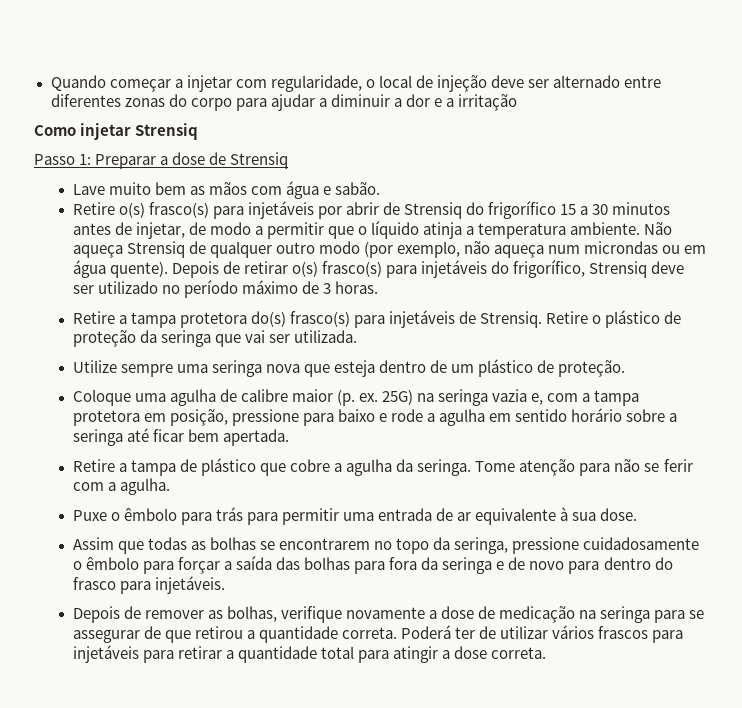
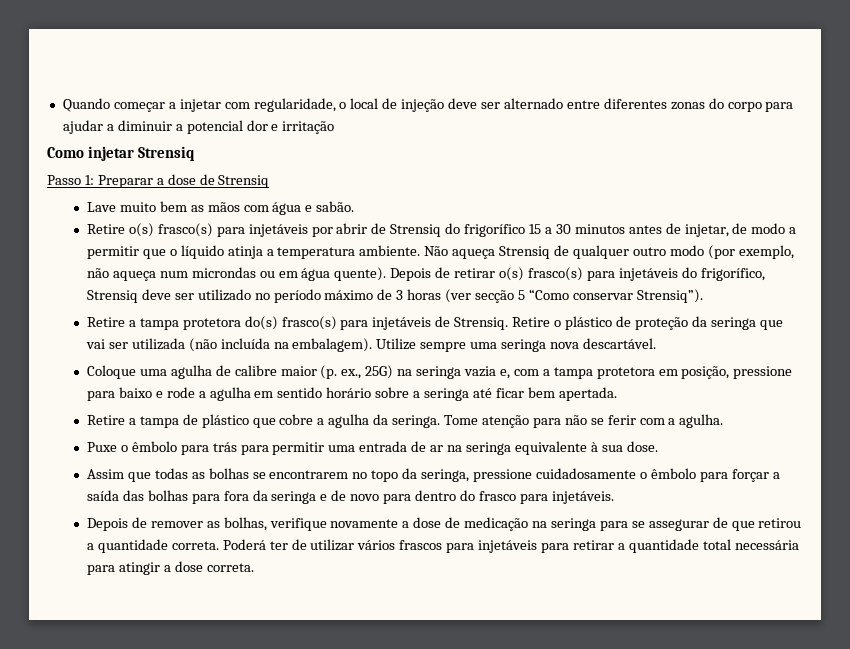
- Quando começar a injetar com regularidade, o local de injeção deve ser alternado entre diferentes zonas do corpo para ajudar a diminuir a dor e a irritação
+ Quando começar a injetar com regularidade, o local de injeção deve ser alternado entre diferentes zonas do corpo para ajudar a diminuir a potencial dor e irritação
- Depois de retirar o(s) frasco(s) para injetáveis do frigorífico, Strensiq deve ser utilizado no período máximo de 3 horas.
+ Depois de retirar o(s) frasco(s) para injetáveis do frigorífico, Strensiq deve ser utilizado no período máximo de 3 horas (ver secção 5 “Como conservar Strensiq”).
- Retire o plástico de proteção da seringa que vai ser utilizada.
- Utilize sempre uma seringa nova que esteja dentro de um plástico de proteção.
+ Retire o plástico de proteção da seringa que vai ser utilizada (não incluída na embalagem). Utilize sempre uma seringa nova descartável.
- Coloque uma agulha de calibre maior (p. ex. 25G) na seringa vazia e, com a tampa protetora em posição, pressione para baixo e rode a agulha em sentido horário sobre a seringa até ficar bem apertada.
+ Coloque uma agulha de calibre maior (p. ex., 25G) na seringa vazia e, com a tampa protetora em posição, pressione para baixo e rode a agulha em sentido horário sobre a seringa até ficar bem apertada.
- Puxe o êmbolo para trás para permitir uma entrada de ar equivalente à sua dose.
+ Puxe o êmbolo para trás para permitir uma entrada de ar na seringa equivalente à sua dose.
- Poderá ter de utilizar vários frascos para injetáveis para retirar a quantidade total para atingir a dose correta.
+ Poderá ter de utilizar vários frascos para injetáveis para retirar a quantidade total necessária para atingir a dose correta.

